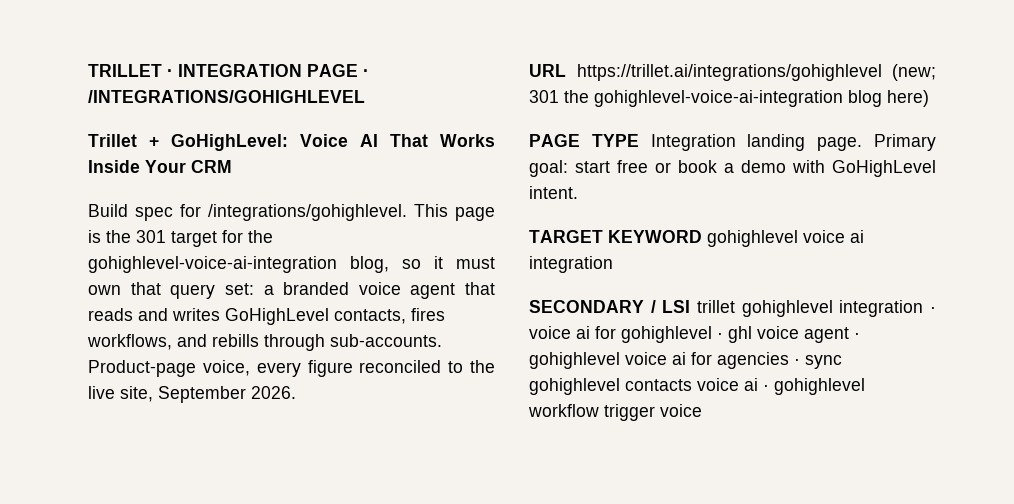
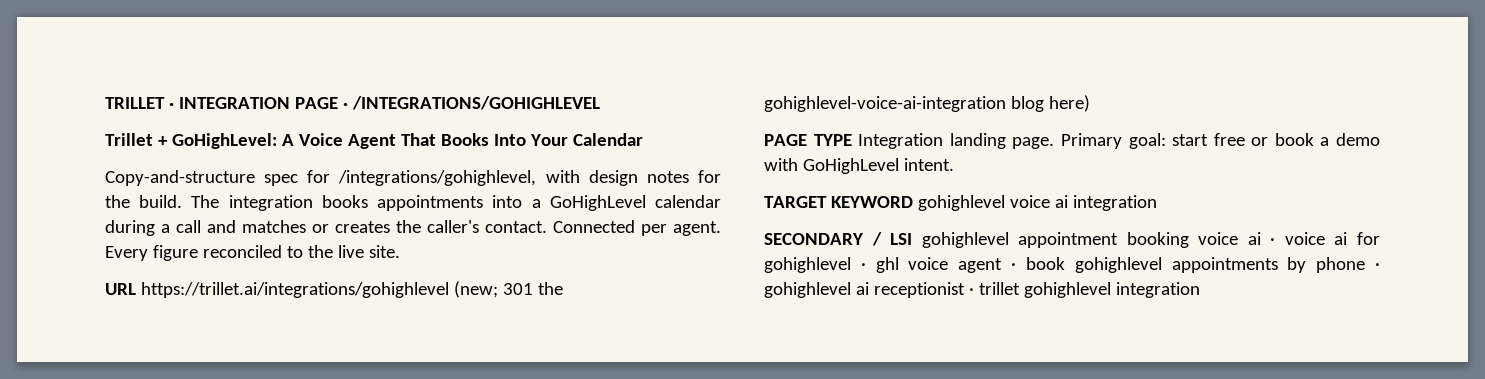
- Trillet + GoHighLevel: Voice AI That Works Inside Your CRM
- Build spec for /integrations/gohighlevel. This page is the 301 target for the gohighlevel-voice-ai-integration blog, so it must own that query set: a branded voice agent that reads and writes GoHighLevel contacts, fires workflows, and rebills through sub-accounts. Product-page voice, every figure reconciled to the live site, September 2026.
+ Trillet + GoHighLevel: A Voice Agent That Books Into Your Calendar
+ Copy-and-structure spec for /integrations/gohighlevel, with design notes for the build. The integration books appointments into a GoHighLevel calendar during a call and matches or creates the caller's contact. Connected per agent. Every figure reconciled to the live site.
- SECONDARY / LSI trillet gohighlevel integration · voice ai for gohighlevel · ghl voice agent · gohighlevel voice ai for agencies · sync gohighlevel contacts voice ai · gohighlevel workflow trigger voice
+ SECONDARY / LSI gohighlevel appointment booking voice ai · voice ai for gohighlevel · ghl voice agent · book gohighlevel appointments by phone · gohighlevel ai receptionist · trillet gohighlevel integration

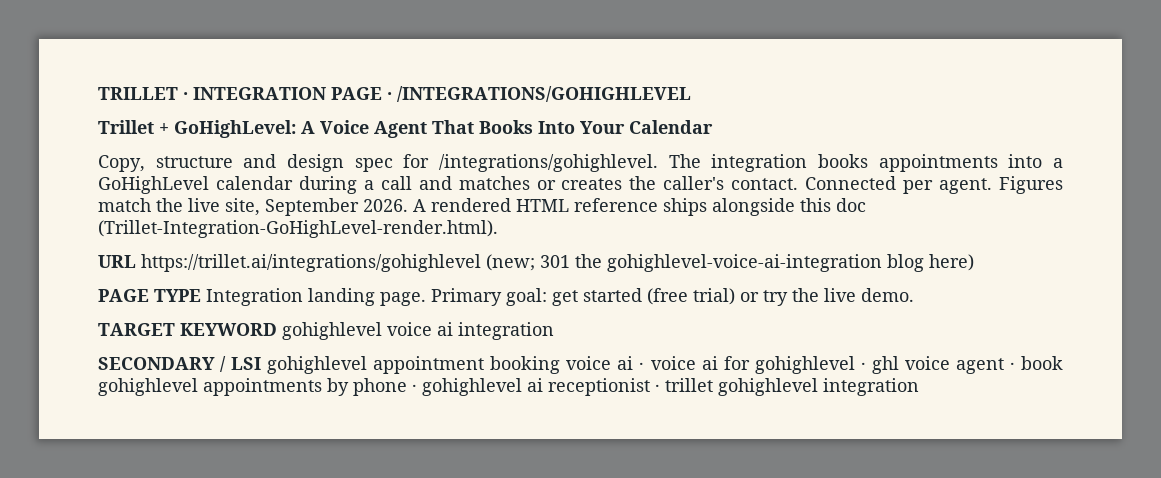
- Copy-and-structure spec for /integrations/gohighlevel, with design notes for the build.
+ Copy, structure and design spec for /integrations/gohighlevel.
- Every figure reconciled to the live site.
+ Figures match the live site, September 2026. A rendered HTML reference ships alongside this doc (Trillet-Integration-GoHighLevel-render.html).
- Primary goal: start free or book a demo with GoHighLevel intent.
+ Primary goal: get started (free trial) or try the live demo.

